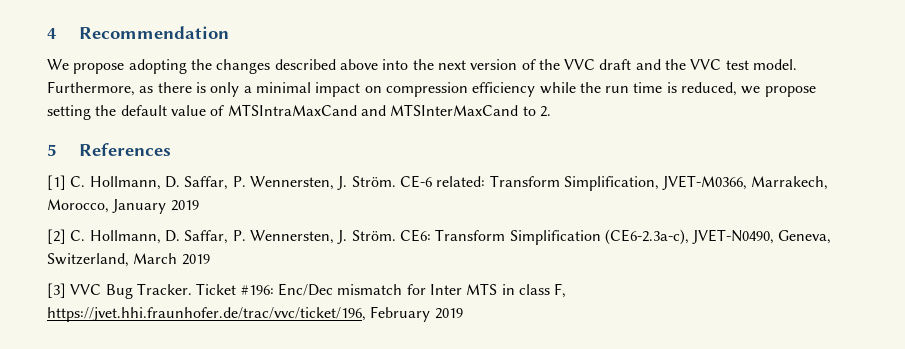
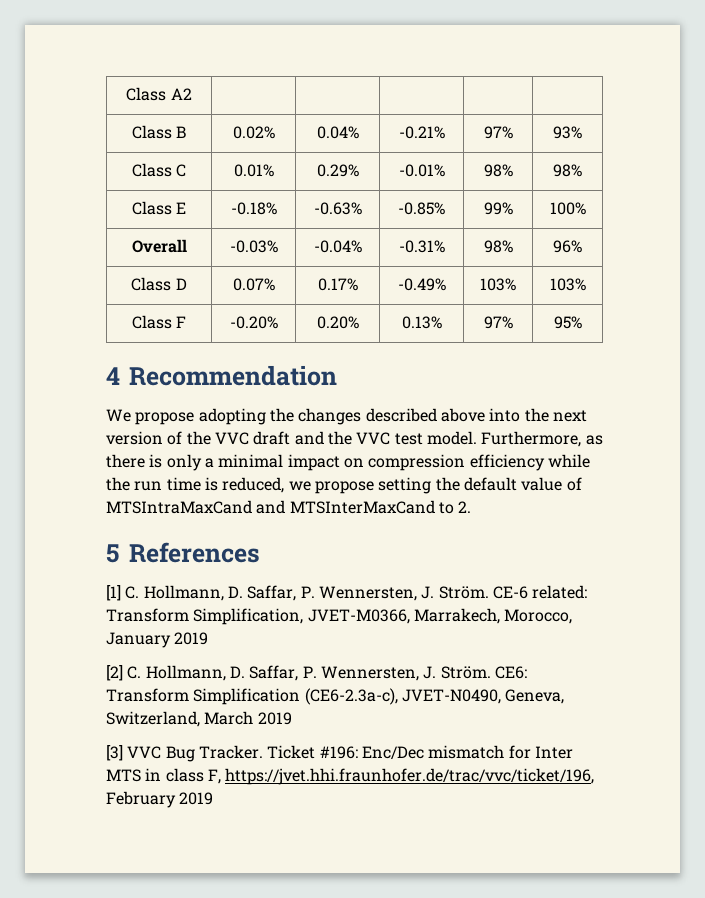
+ Class A2 | | | | |
+ Class B | 0.02% | 0.04% | -0.21% | 97% | 93%
+ Class C | 0.01% | 0.29% | -0.01% | 98% | 98%
+ Class E | -0.18% | -0.63% | -0.85% | 99% | 100%
+ Overall | -0.03% | -0.04% | -0.31% | 98% | 96%
+ Class D | 0.07% | 0.17% | -0.49% | 103% | 103%
+ Class F | -0.20% | 0.20% | 0.13% | 97% | 95%

